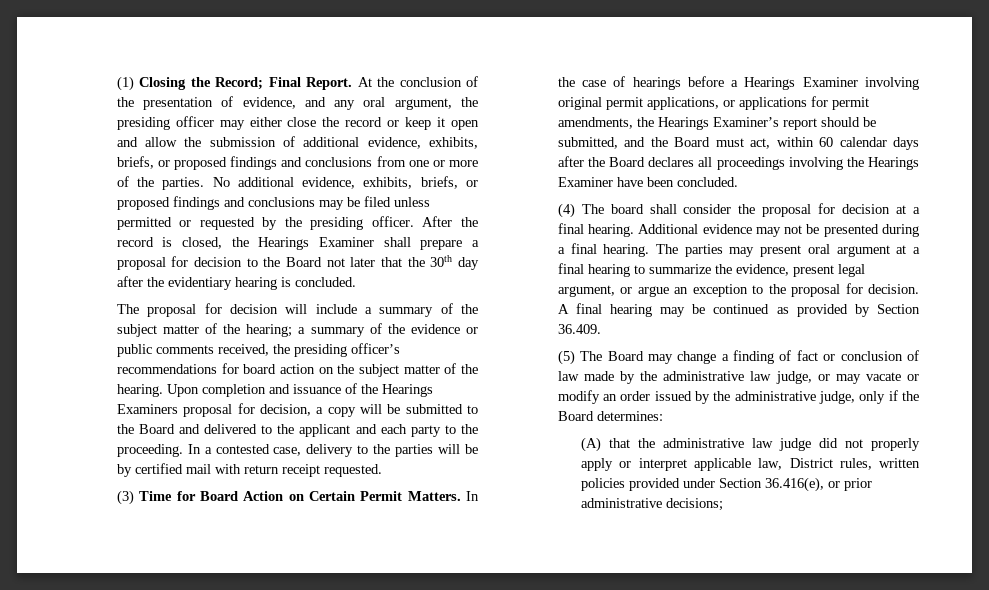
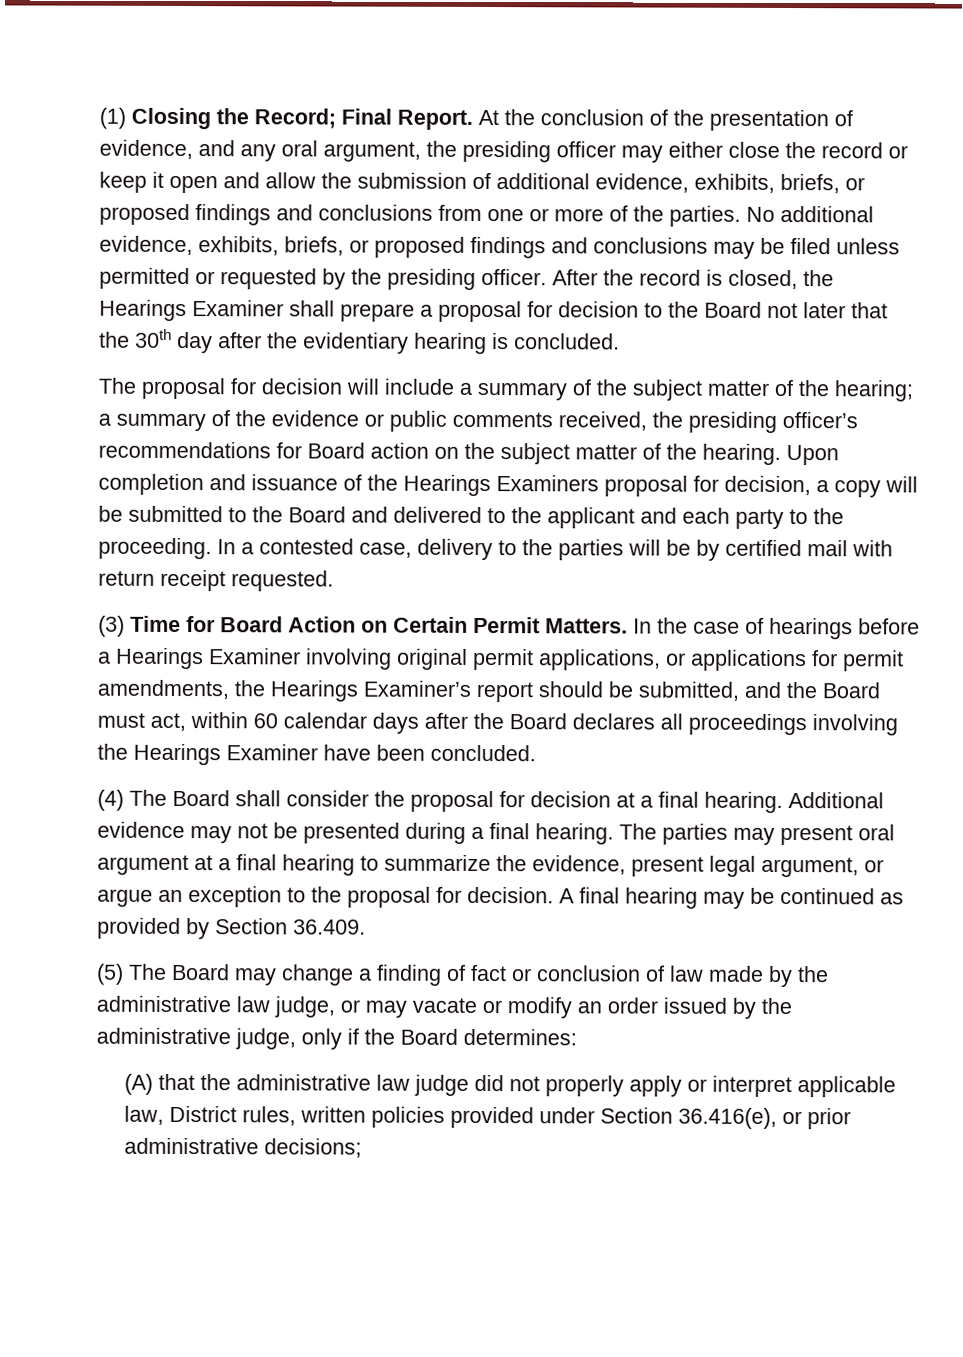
- The proposal for decision will include a summary of the subject matter of the hearing; a summary of the evidence or public comments received, the presiding officer’s recommendations for board action on the subject matter of the hearing.
+ The proposal for decision will include a summary of the subject matter of the hearing; a summary of the evidence or public comments received, the presiding officer’s recommendations for Board action on the subject matter of the hearing.
- (4) The board shall consider the proposal for decision at a final hearing.
+ (4) The Board shall consider the proposal for decision at a final hearing.

